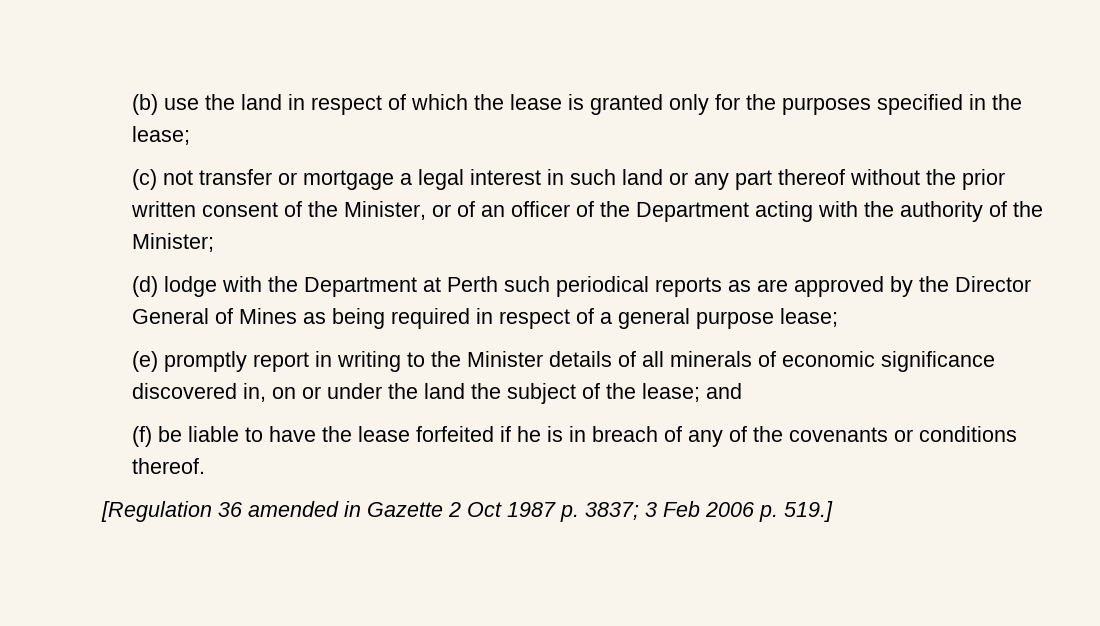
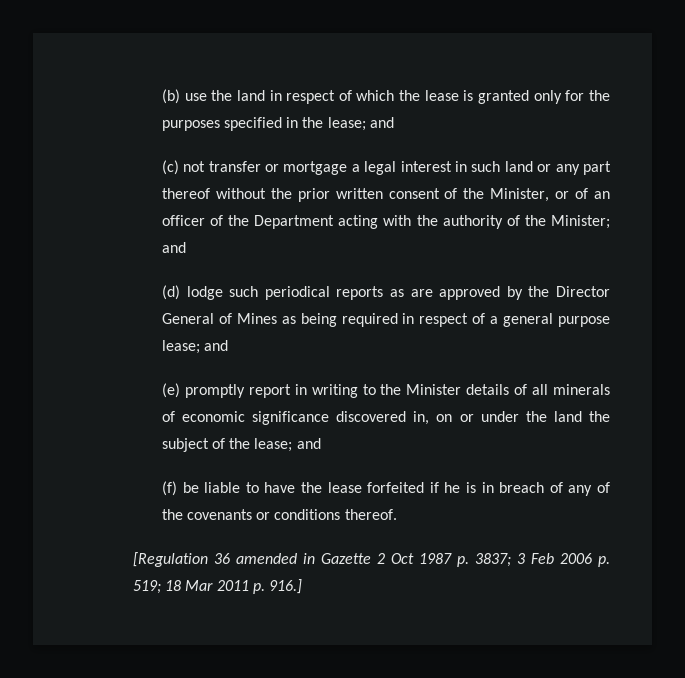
- (b) use the land in respect of which the lease is granted only for the purposes specified in the lease;
+ (b) use the land in respect of which the lease is granted only for the purposes specified in the lease; and
- (c) not transfer or mortgage a legal interest in such land or any part thereof without the prior written consent of the Minister, or of an officer of the Department acting with the authority of the Minister;
+ (c) not transfer or mortgage a legal interest in such land or any part thereof without the prior written consent of the Minister, or of an officer of the Department acting with the authority of the Minister; and
- (d) lodge with the Department at Perth such periodical reports as are approved by the Director General of Mines as being required in respect of a general purpose lease;
+ (d) lodge such periodical reports as are approved by the Director General of Mines as being required in respect of a general purpose lease; and
- [Regulation 36 amended in Gazette 2 Oct 1987 p. 3837; 3 Feb 2006 p. 519.]
+ [Regulation 36 amended in Gazette 2 Oct 1987 p. 3837; 3 Feb 2006 p. 519; 18 Mar 2011 p. 916.]

